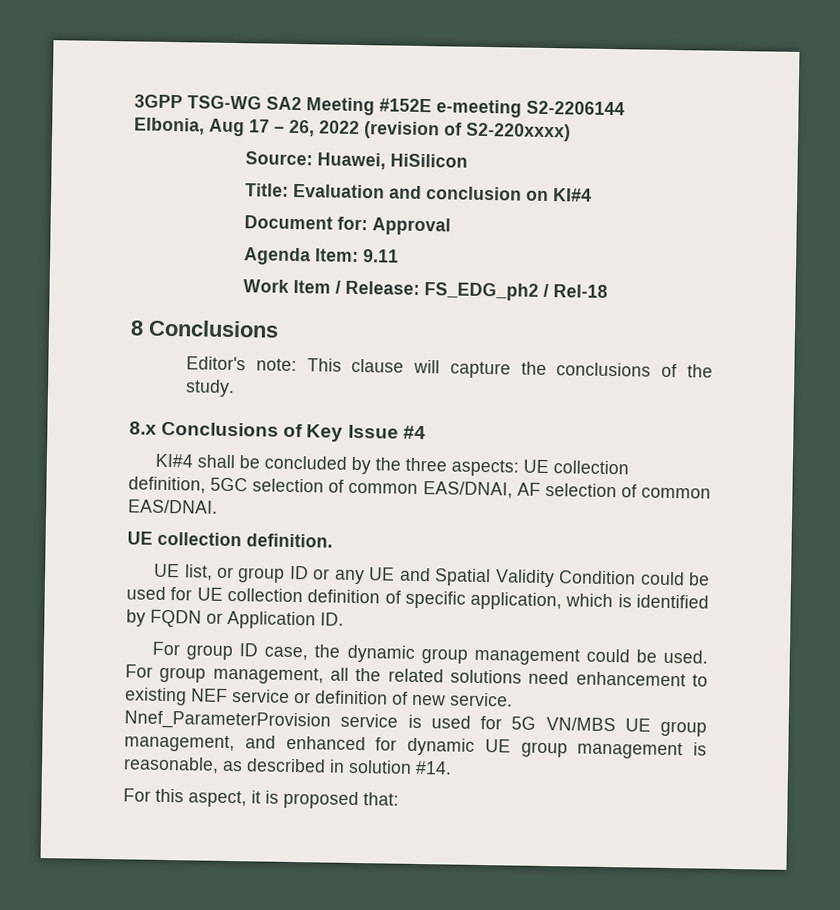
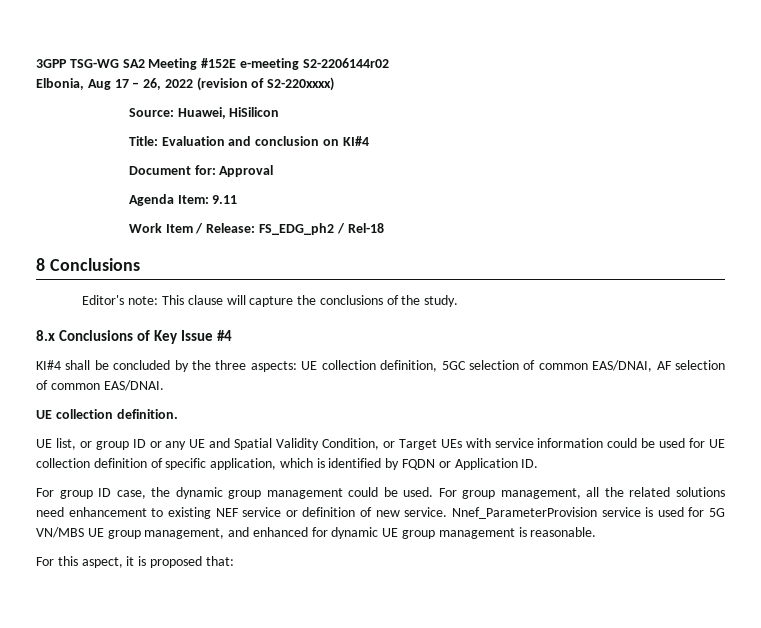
- 3GPP TSG-WG SA2 Meeting #152E e-meeting S2-2206144
+ 3GPP TSG-WG SA2 Meeting #152E e-meeting S2-2206144r02
- UE list, or group ID or any UE and Spatial Validity Condition could be used for UE collection definition of specific application, which is identified by FQDN or Application ID.
+ UE list, or group ID or any UE and Spatial Validity Condition, or Target UEs with service information could be used for UE collection definition of specific application, which is identified by FQDN or Application ID.
- Nnef_ParameterProvision service is used for 5G VN/MBS UE group management, and enhanced for dynamic UE group management is reasonable, as described in solution #14.
+ Nnef_ParameterProvision service is used for 5G VN/MBS UE group management, and enhanced for dynamic UE group management is reasonable.

